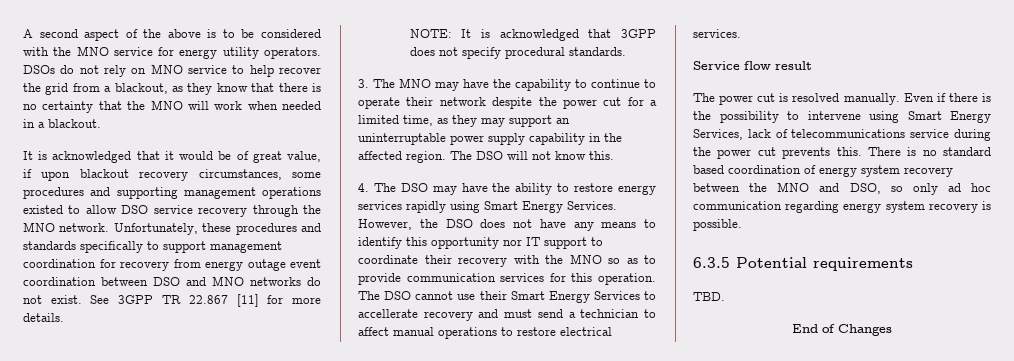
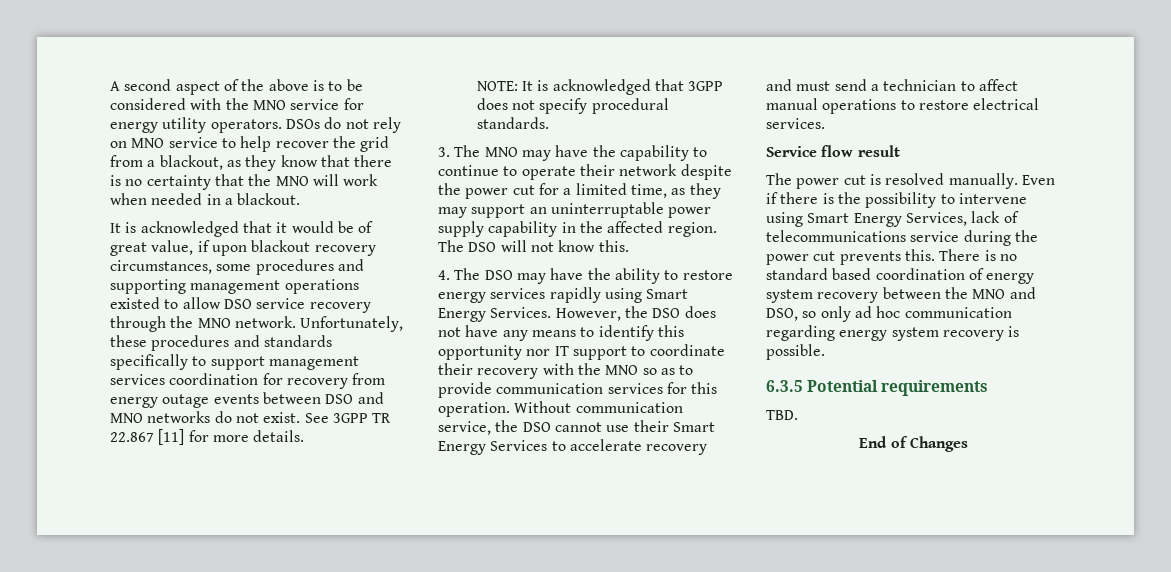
- Unfortunately, these procedures and standards specifically to support management coordination for recovery from energy outage event coordination between DSO and MNO networks do not exist.
+ Unfortunately, these procedures and standards specifically to support management services coordination for recovery from energy outage events between DSO and MNO networks do not exist.
- The DSO cannot use their Smart Energy Services to accellerate recovery and must send a technician to affect manual operations to restore electrical services.
+ Without communication service, the DSO cannot use their Smart Energy Services to accelerate recovery and must send a technician to affect manual operations to restore electrical services.

